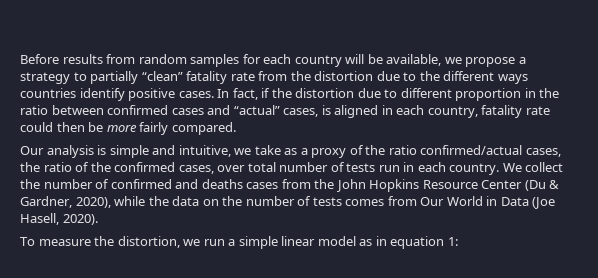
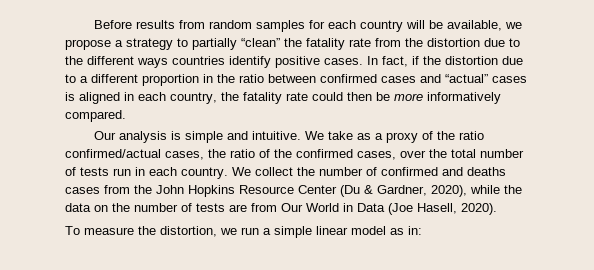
- Before results from random samples for each country will be available, we propose a strategy to partially “clean” fatality rate from the distortion due to the different ways countries identify positive cases.
+ Before results from random samples for each country will be available, we propose a strategy to partially “clean” the fatality rate from the distortion due to the different ways countries identify positive cases.
- In fact, if the distortion due to different proportion in the ratio between confirmed cases and “actual” cases, is aligned in each country, fatality rate could then be more fairly compared.
+ In fact, if the distortion due to a different proportion in the ratio between confirmed cases and “actual” cases is aligned in each country, the fatality rate could then be more informatively compared.
- Our analysis is simple and intuitive, we take as a proxy of the ratio confirmed/actual cases, the ratio of the confirmed cases, over total number of tests run in each country.
+ Our analysis is simple and intuitive. We take as a proxy of the ratio confirmed/actual cases, the ratio of the confirmed cases, over the total number of tests run in each country.
- We collect the number of confirmed and deaths cases from the John Hopkins Resource Center (Du & Gardner, 2020), while the data on the number of tests comes from Our World in Data (Joe Hasell, 2020).
+ We collect the number of confirmed and deaths cases from the John Hopkins Resource Center (Du & Gardner, 2020), while the data on the number of tests are from Our World in Data (Joe Hasell, 2020).
- To measure the distortion, we run a simple linear model as in equation 1:
+ To measure the distortion, we run a simple linear model as in:

